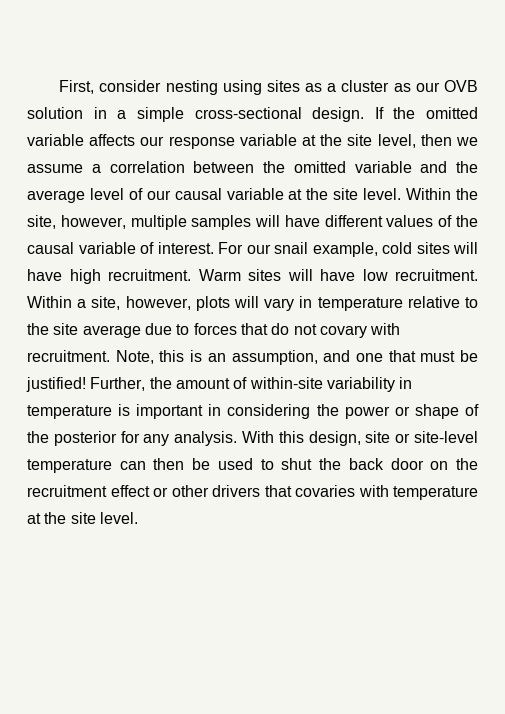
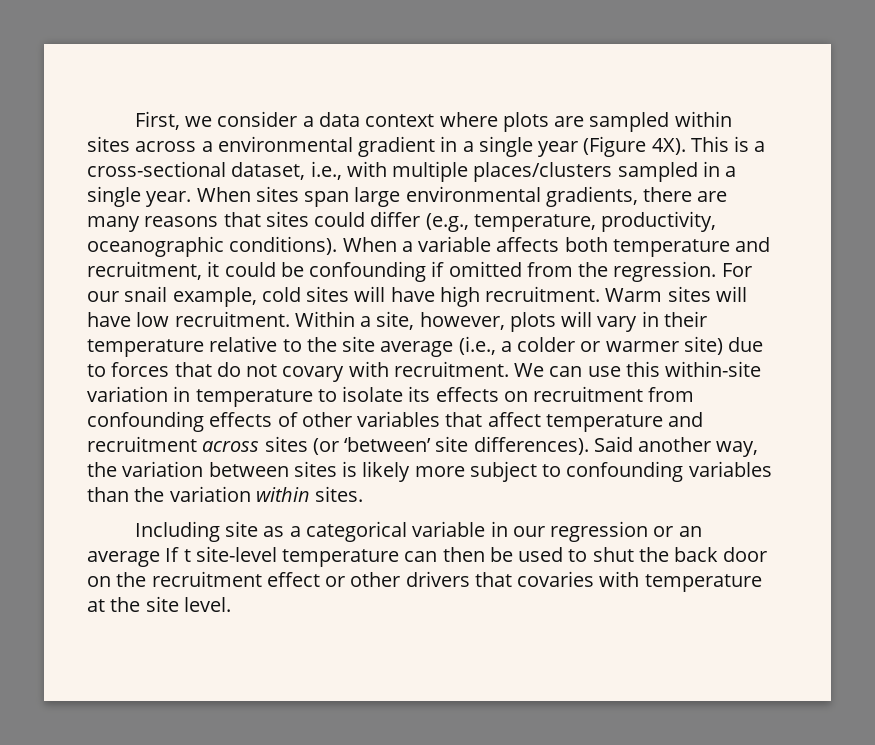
- First, consider nesting using sites as a cluster as our OVB solution in a simple cross-sectional design. If the omitted variable affects our response variable at the site level, then we assume a correlation between the omitted variable and the average level of our causal variable at the site level. Within the site, however, multiple samples will have different values of the causal variable of interest.
+ First, we consider a data context where plots are sampled within sites across a environmental gradient in a single year (Figure 4X). This is a cross-sectional dataset, i.e., with multiple places/clusters sampled in a single year. When sites span large environmental gradients, there are many reasons that sites could differ (e.g., temperature, productivity, oceanographic conditions). When a variable affects both temperature and recruitment, it could be confounding if omitted from the regression.
- Within a site, however, plots will vary in temperature relative to the site average due to forces that do not covary with recruitment.
+ Within a site, however, plots will vary in their temperature relative to the site average (i.e., a colder or warmer site) due to forces that do not covary with recruitment.
- Note, this is an assumption, and one that must be justified! Further, the amount of within-site variability in temperature is important in considering the power or shape of the posterior for any analysis. With this design, site or site-level temperature can then be used to shut the back door on the recruitment effect or other drivers that covaries with temperature at the site level.
+ We can use this within-site variation in temperature to isolate its effects on recruitment from confounding effects of other variables that affect temperature and recruitment across sites (or ‘between’ site differences). Said another way, the variation between sites is likely more subject to confounding variables than the variation within sites.
+ Including site as a categorical variable in our regression or an average If t site-level temperature can then be used to shut the back door on the recruitment effect or other drivers that covaries with temperature at the site level.

